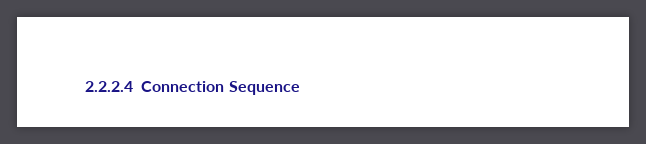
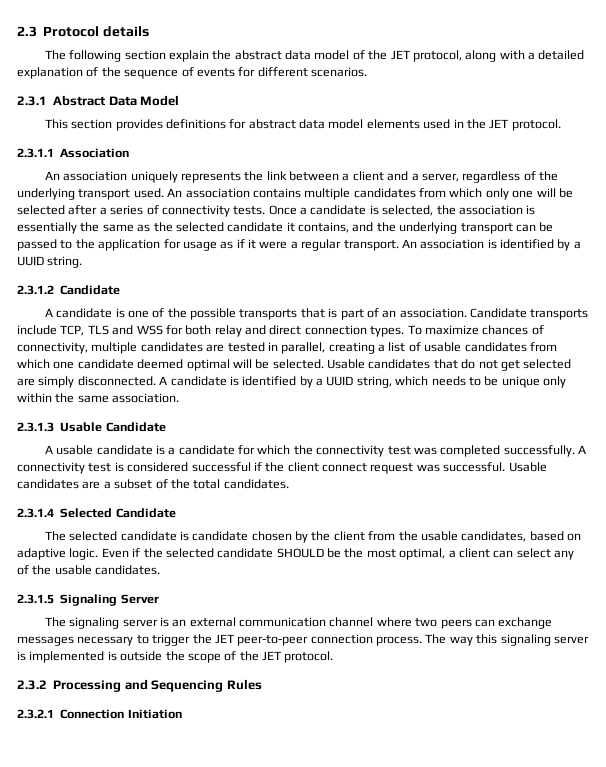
- 2.2.2.4 Connection Sequence
+ 2.3 Protocol details
+ The following section explain the abstract data model of the JET protocol, along with a detailed explanation of the sequence of events for different scenarios.
+ 2.3.1 Abstract Data Model
+ This section provides definitions for abstract data model elements used in the JET protocol.
+ 2.3.1.1 Association
+ An association uniquely represents the link between a client and a server, regardless of the underlying transport used. An association contains multiple candidates from which only one will be selected after a series of connectivity tests. Once a candidate is selected, the association is essentially the same as the selected candidate it contains, and the underlying transport can be passed to the application for usage as if it were a regular transport. An association is identified by a UUID string.
+ 2.3.1.2 Candidate
+ A candidate is one of the possible transports that is part of an association. Candidate transports include TCP, TLS and WSS for both relay and direct connection types. To maximize chances of connectivity, multiple candidates are tested in parallel, creating a list of usable candidates from which one candidate deemed optimal will be selected. Usable candidates that do not get selected are simply disconnected. A candidate is identified by a UUID string, which needs to be unique only within the same association.
+ 2.3.1.3 Usable Candidate
+ A usable candidate is a candidate for which the connectivity test was completed successfully. A connectivity test is considered successful if the client connect request was successful. Usable candidates are a subset of the total candidates.
+ 2.3.1.4 Selected Candidate
+ The selected candidate is candidate chosen by the client from the usable candidates, based on adaptive logic. Even if the selected candidate SHOULD be the most optimal, a client can select any of the usable candidates.
+ 2.3.1.5 Signaling Server
+ The signaling server is an external communication channel where two peers can exchange messages necessary to trigger the JET peer-to-peer connection process. The way this signaling server is implemented is outside the scope of the JET protocol.
+ 2.3.2 Processing and Sequencing Rules
+ 2.3.2.1 Connection Initiation

